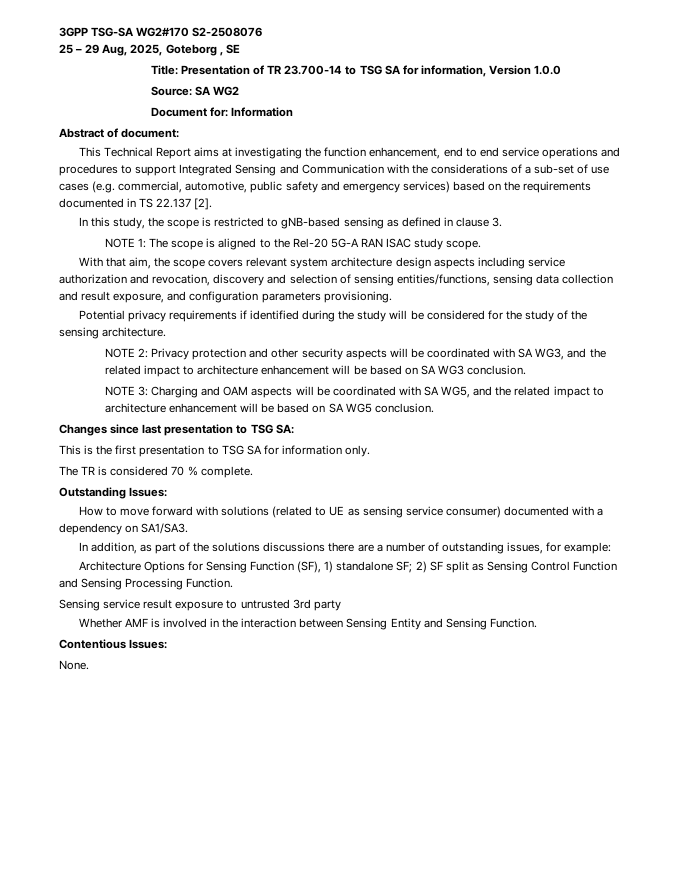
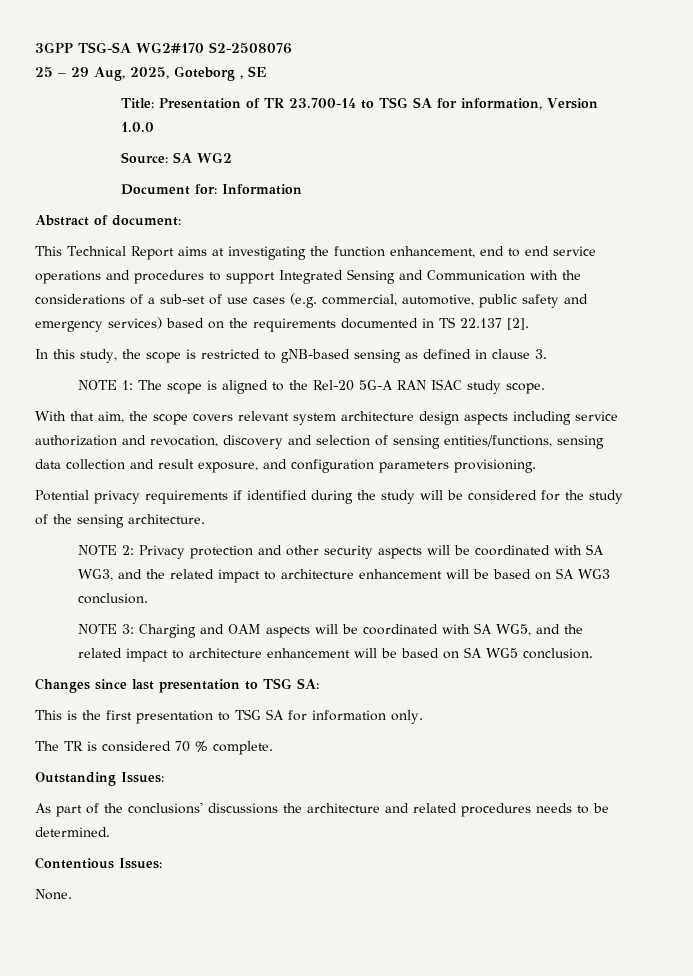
- How to move forward with solutions (related to UE as sensing service consumer) documented with a dependency on SA1/SA3.
- In addition, as part of the solutions discussions there are a number of outstanding issues, for example:
- Architecture Options for Sensing Function (SF), 1) standalone SF; 2) SF split as Sensing Control Function and Sensing Processing Function.
- Sensing service result exposure to untrusted 3rd party
- Whether AMF is involved in the interaction between Sensing Entity and Sensing Function.
+ As part of the conclusions' discussions the architecture and related procedures needs to be determined.

